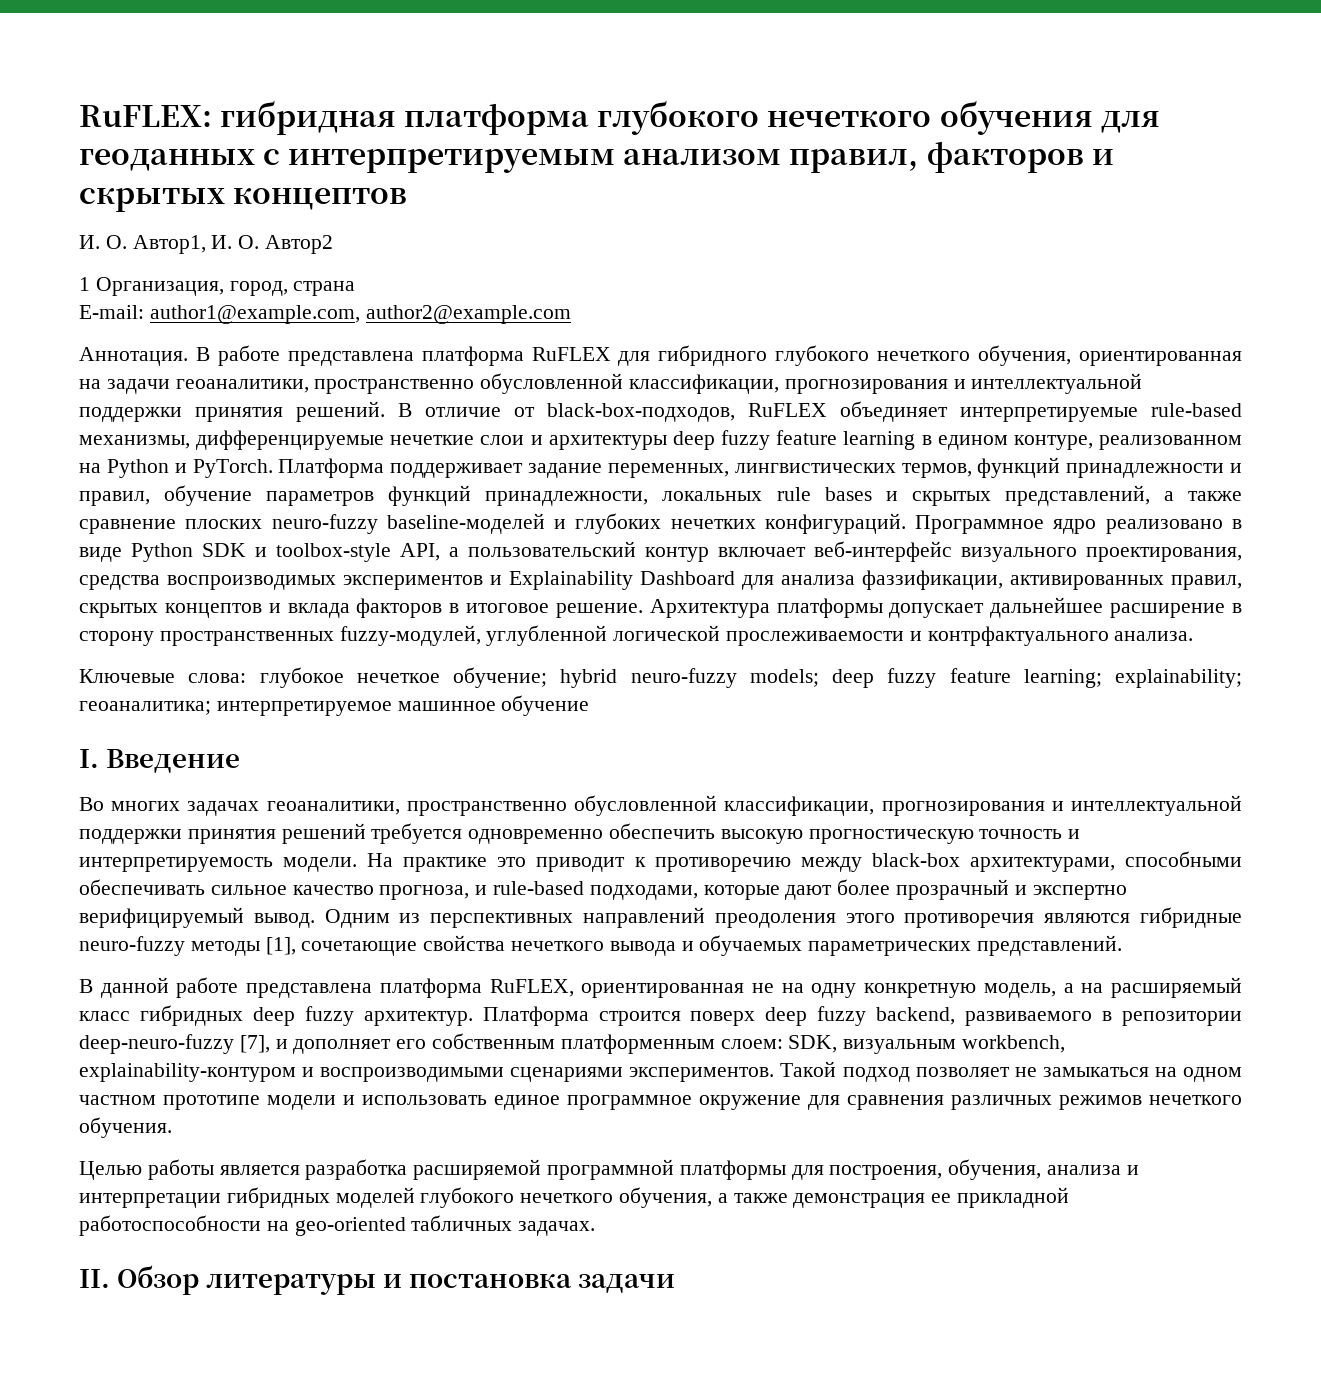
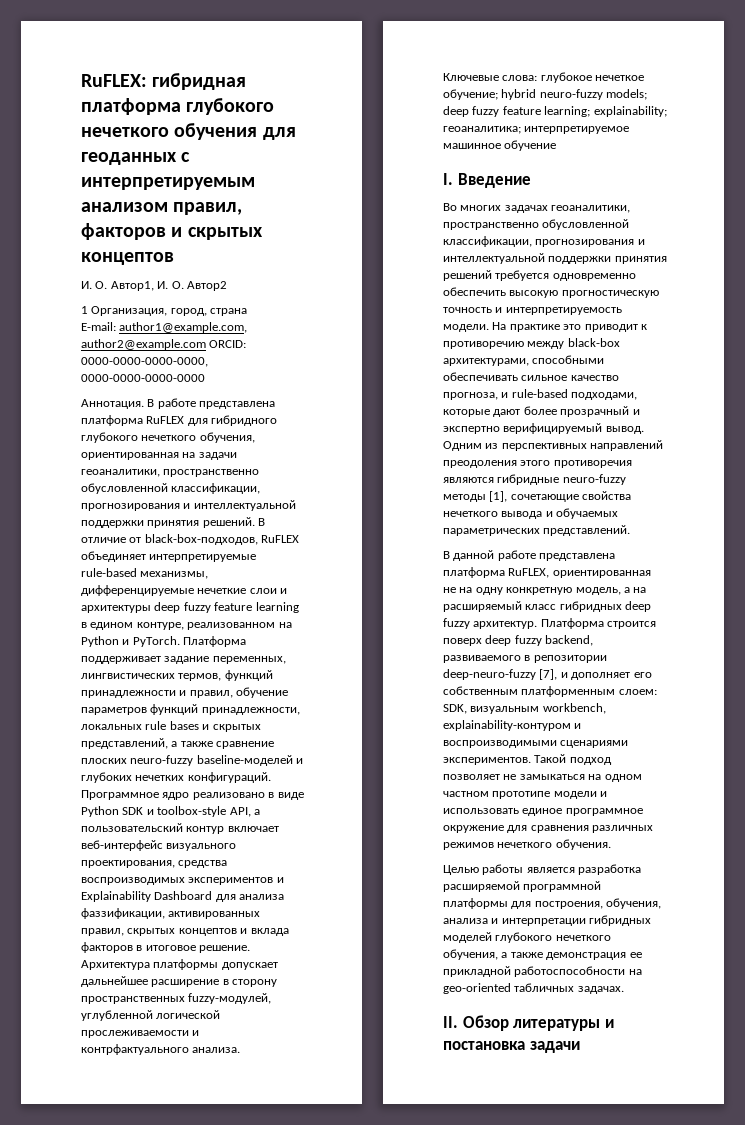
- E-mail: author1@example.com, author2@example.com
+ E-mail: author1@example.com, author2@example.com ORCID: 0000-0000-0000-0000, 0000-0000-0000-0000

